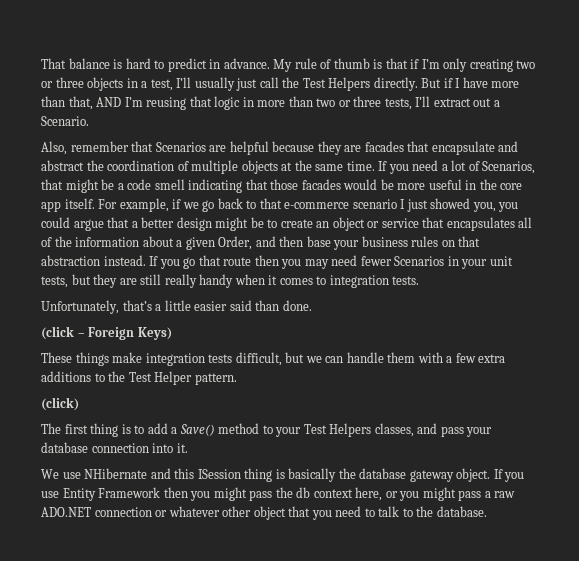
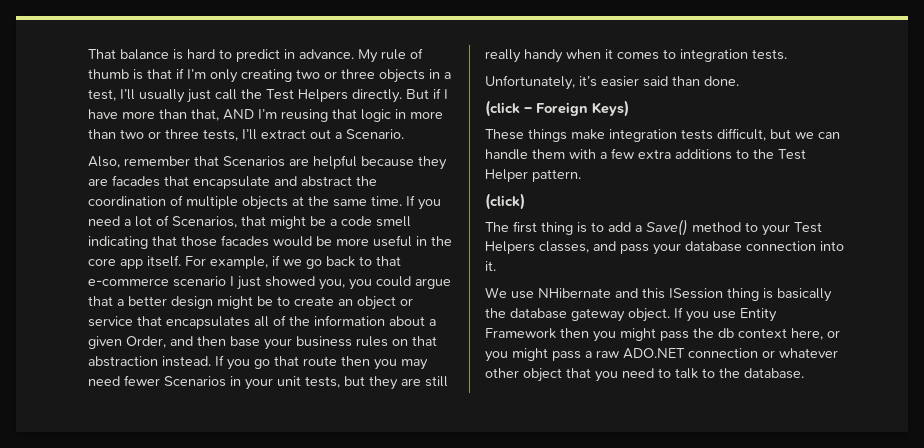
- Unfortunately, that’s a little easier said than done.
+ Unfortunately, it’s easier said than done.

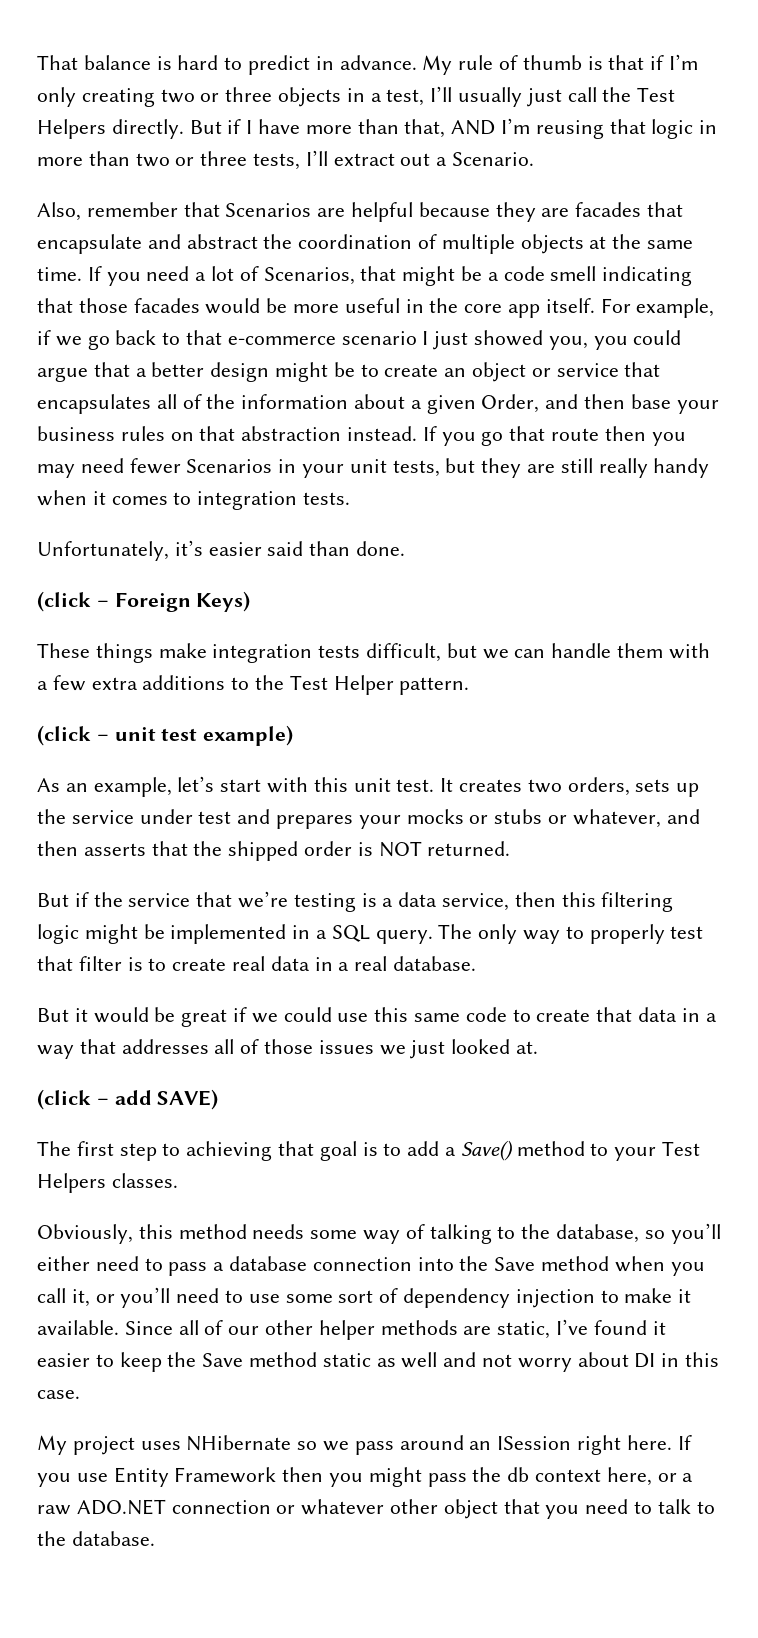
- (click)
- The first thing is to add a Save() method to your Test Helpers classes, and pass your database connection into it.
- We use NHibernate and this ISession thing is basically the database gateway object.
+ (click – unit test example)
+ As an example, let’s start with this unit test. It creates two orders, sets up the service under test and prepares your mocks or stubs or whatever, and then asserts that the shipped order is NOT returned.
+ But if the service that we’re testing is a data service, then this filtering logic might be implemented in a SQL query. The only way to properly test that filter is to create real data in a real database.
+ But it would be great if we could use this same code to create that data in a way that addresses all of those issues we just looked at.
+ (click – add SAVE)
+ The first step to achieving that goal is to add a Save() method to your Test Helpers classes.
+ Obviously, this method needs some way of talking to the database, so you’ll either need to pass a database connection into the Save method when you call it, or you’ll need to use some sort of dependency injection to make it available. Since all of our other helper methods are static, I’ve found it easier to keep the Save method static as well and not worry about DI in this case.
+ My project uses NHibernate so we pass around an ISession right here.
- If you use Entity Framework then you might pass the db context here, or you might pass a raw ADO.NET connection or whatever other object that you need to talk to the database.
+ If you use Entity Framework then you might pass the db context here, or a raw ADO.NET connection or whatever other object that you need to talk to the database.

